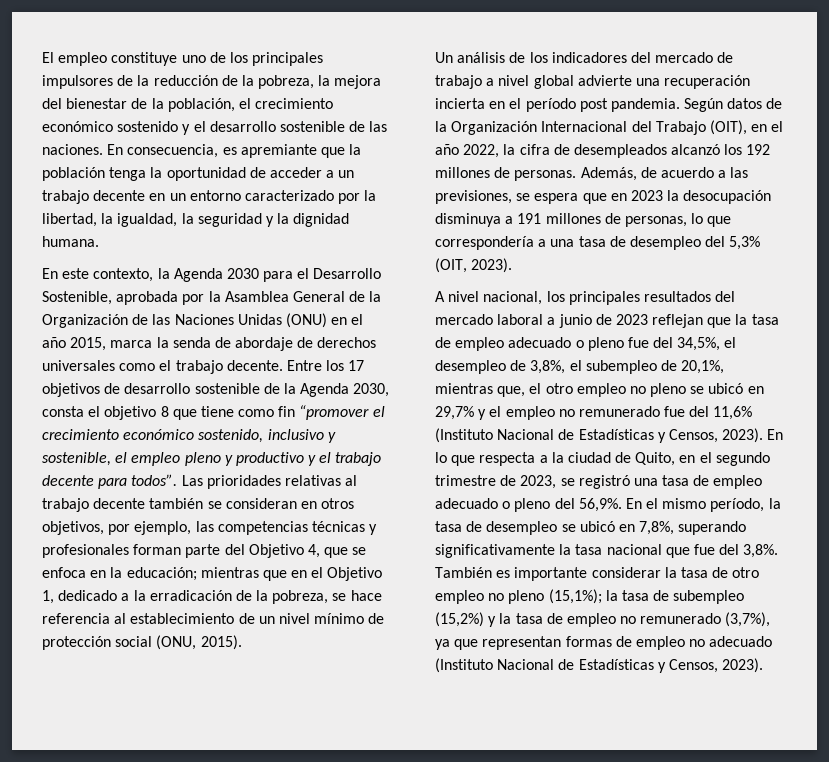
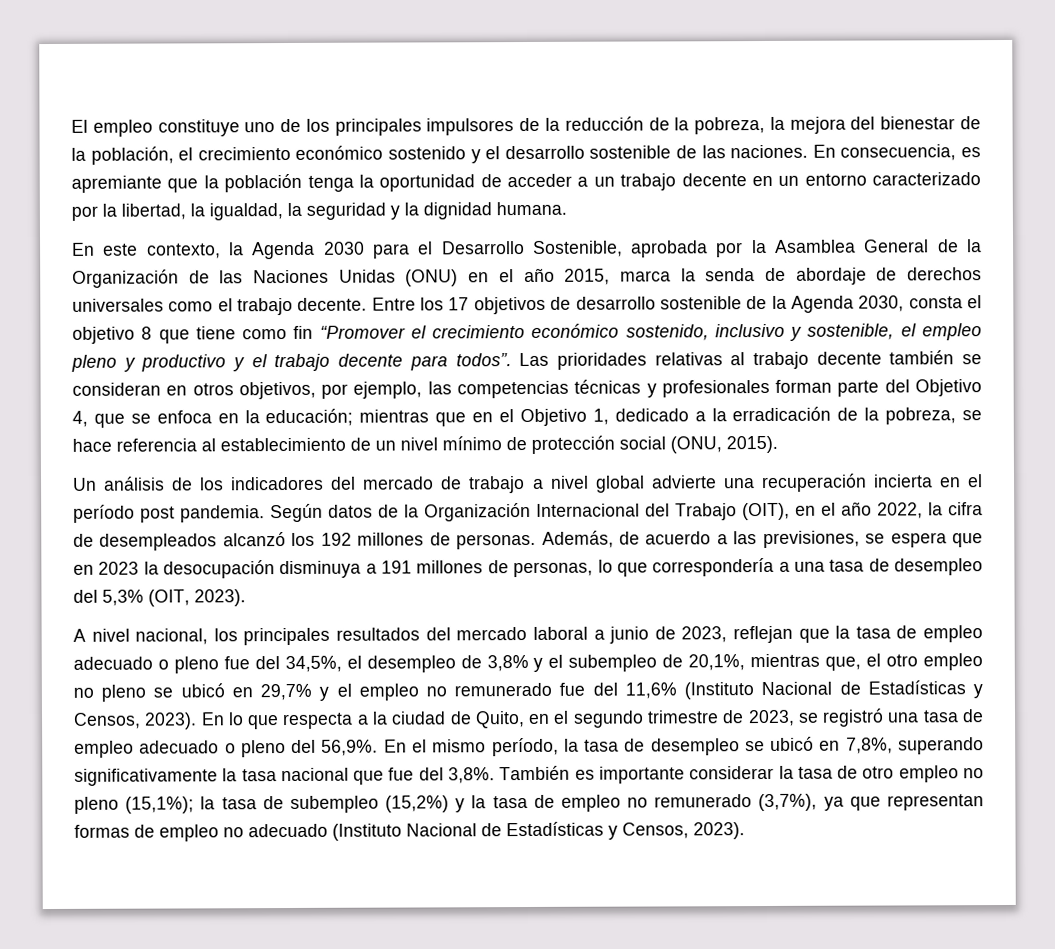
- Entre los 17 objetivos de desarrollo sostenible de la Agenda 2030, consta el objetivo 8 que tiene como fin “promover el crecimiento económico sostenido, inclusivo y sostenible, el empleo pleno y productivo y el trabajo decente para todos”.
+ Entre los 17 objetivos de desarrollo sostenible de la Agenda 2030, consta el objetivo 8 que tiene como fin “Promover el crecimiento económico sostenido, inclusivo y sostenible, el empleo pleno y productivo y el trabajo decente para todos”.
- A nivel nacional, los principales resultados del mercado laboral a junio de 2023 reflejan que la tasa de empleo adecuado o pleno fue del 34,5%, el desempleo de 3,8%, el subempleo de 20,1%, mientras que, el otro empleo no pleno se ubicó en 29,7% y el empleo no remunerado fue del 11,6% (Instituto Nacional de Estadísticas y Censos, 2023).
+ A nivel nacional, los principales resultados del mercado laboral a junio de 2023, reflejan que la tasa de empleo adecuado o pleno fue del 34,5%, el desempleo de 3,8% y el subempleo de 20,1%, mientras que, el otro empleo no pleno se ubicó en 29,7% y el empleo no remunerado fue del 11,6% (Instituto Nacional de Estadísticas y Censos, 2023).

